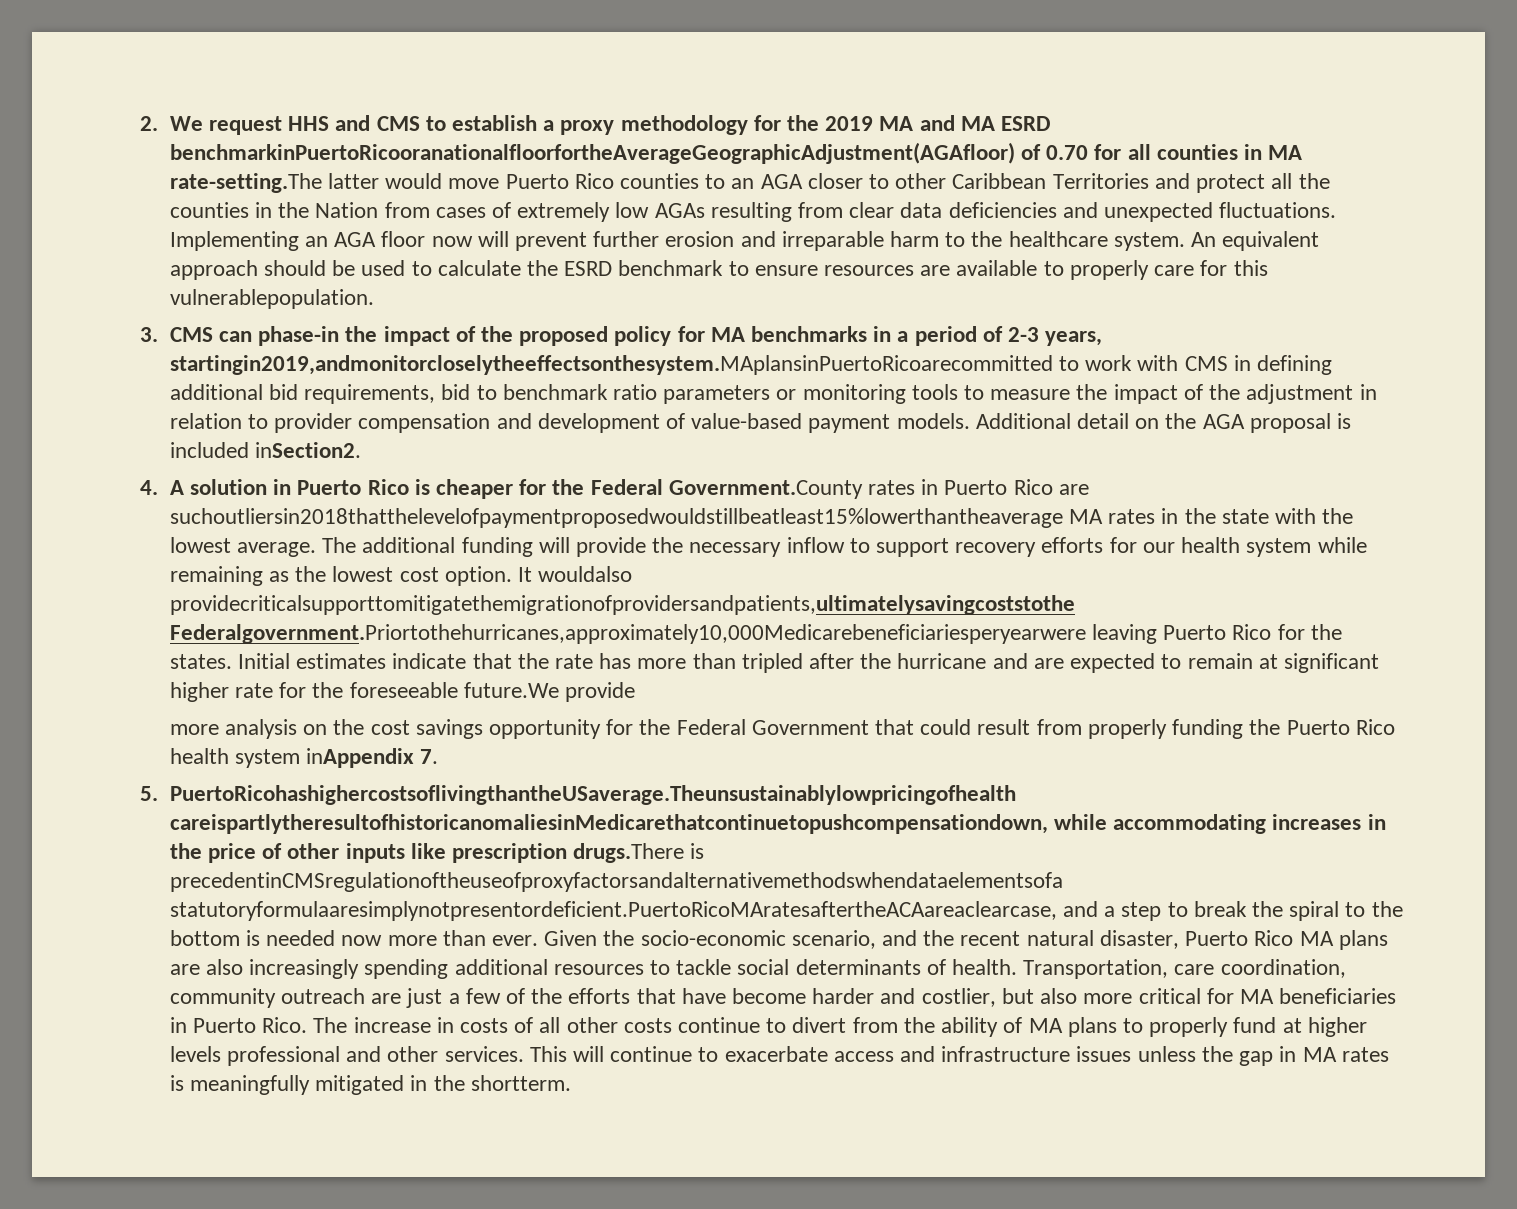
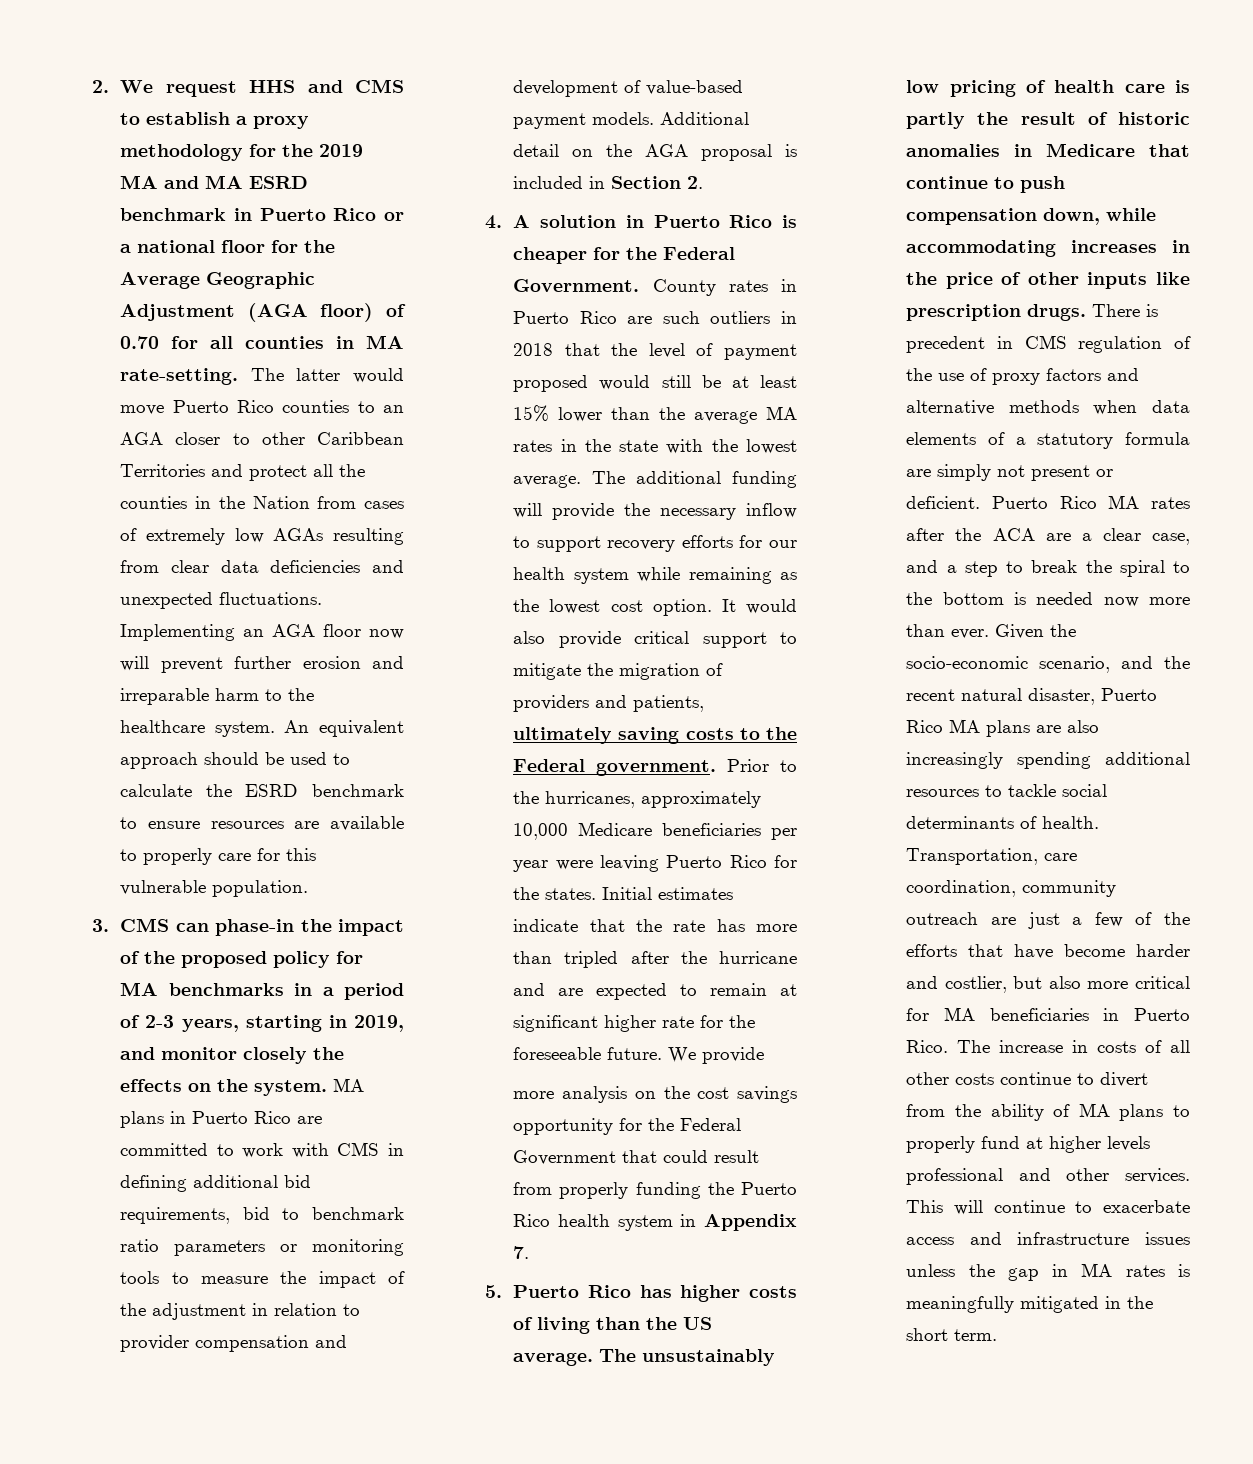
- 2. We request HHS and CMS to establish a proxy methodology for the 2019 MA and MA ESRD benchmarkinPuertoRicooranationalfloorfortheAverageGeographicAdjustment(AGAfloor) of 0.70 for all counties in MA rate-setting.The latter would move Puerto Rico counties to an AGA closer to other Caribbean Territories and protect all the counties in the Nation from cases of extremely low AGAs resulting from clear data deficiencies and unexpected fluctuations.
+ 2. We request HHS and CMS to establish a proxy methodology for the 2019 MA and MA ESRD benchmark in Puerto Rico or a national floor for the Average Geographic Adjustment (AGA floor) of 0.70 for all counties in MA rate-setting. The latter would move Puerto Rico counties to an AGA closer to other Caribbean Territories and protect all the counties in the Nation from cases of extremely low AGAs resulting from clear data deficiencies and unexpected fluctuations.
- An equivalent approach should be used to calculate the ESRD benchmark to ensure resources are available to properly care for this vulnerablepopulation.
+ An equivalent approach should be used to calculate the ESRD benchmark to ensure resources are available to properly care for this vulnerable population.
- 3. CMS can phase-in the impact of the proposed policy for MA benchmarks in a period of 2-3 years, startingin2019,andmonitorcloselytheeffectsonthesystem.MAplansinPuertoRicoarecommitted to work with CMS in defining additional bid requirements, bid to benchmark ratio parameters or monitoring tools to measure the impact of the adjustment in relation to provider compensation and development of value-based payment models.
+ 3. CMS can phase-in the impact of the proposed policy for MA benchmarks in a period of 2-3 years, starting in 2019, and monitor closely the effects on the system. MA plans in Puerto Rico are committed to work with CMS in defining additional bid requirements, bid to benchmark ratio parameters or monitoring tools to measure the impact of the adjustment in relation to provider compensation and development of value-based payment models.
- Additional detail on the AGA proposal is included inSection2.
+ Additional detail on the AGA proposal is included in Section 2.
- 4. A solution in Puerto Rico is cheaper for the Federal Government.County rates in Puerto Rico are suchoutliersin2018thatthelevelofpaymentproposedwouldstillbeatleast15%lowerthantheaverage MA rates in the state with the lowest average.
+ 4. A solution in Puerto Rico is cheaper for the Federal Government. County rates in Puerto Rico are such outliers in 2018 that the level of payment proposed would still be at least 15% lower than the average MA rates in the state with the lowest average.
- It wouldalso providecriticalsupporttomitigatethemigrationofprovidersandpatients,ultimatelysavingcoststothe Federalgovernment.Priortothehurricanes,approximately10,000Medicarebeneficiariesperyearwere leaving Puerto Rico for the states.
+ It would also provide critical support to mitigate the migration of providers and patients, ultimately saving costs to the Federal government. Prior to the hurricanes, approximately 10,000 Medicare beneficiaries per year were leaving Puerto Rico for the states.
- Initial estimates indicate that the rate has more than tripled after the hurricane and are expected to remain at significant higher rate for the foreseeable future.We provide
+ Initial estimates indicate that the rate has more than tripled after the hurricane and are expected to remain at significant higher rate for the foreseeable future. We provide
- more analysis on the cost savings opportunity for the Federal Government that could result from properly funding the Puerto Rico health system inAppendix 7.
+ more analysis on the cost savings opportunity for the Federal Government that could result from properly funding the Puerto Rico health system in Appendix 7.
- 5. PuertoRicohashighercostsoflivingthantheUSaverage.Theunsustainablylowpricingofhealth careispartlytheresultofhistoricanomaliesinMedicarethatcontinuetopushcompensationdown, while accommodating increases in the price of other inputs like prescription drugs.There is precedentinCMSregulationoftheuseofproxyfactorsandalternativemethodswhendataelementsofa statutoryformulaaresimplynotpresentordeficient.PuertoRicoMAratesaftertheACAareaclearcase, and a step to break the spiral to the bottom is needed now more than ever.
+ 5. Puerto Rico has higher costs of living than the US average. The unsustainably low pricing of health care is partly the result of historic anomalies in Medicare that continue to push compensation down, while accommodating increases in the price of other inputs like prescription drugs. There is precedent in CMS regulation of the use of proxy factors and alternative methods when data elements of a statutory formula are simply not present or deficient. Puerto Rico MA rates after the ACA are a clear case, and a step to break the spiral to the bottom is needed now more than ever.
- This will continue to exacerbate access and infrastructure issues unless the gap in MA rates is meaningfully mitigated in the shortterm.
+ This will continue to exacerbate access and infrastructure issues unless the gap in MA rates is meaningfully mitigated in the short term.

